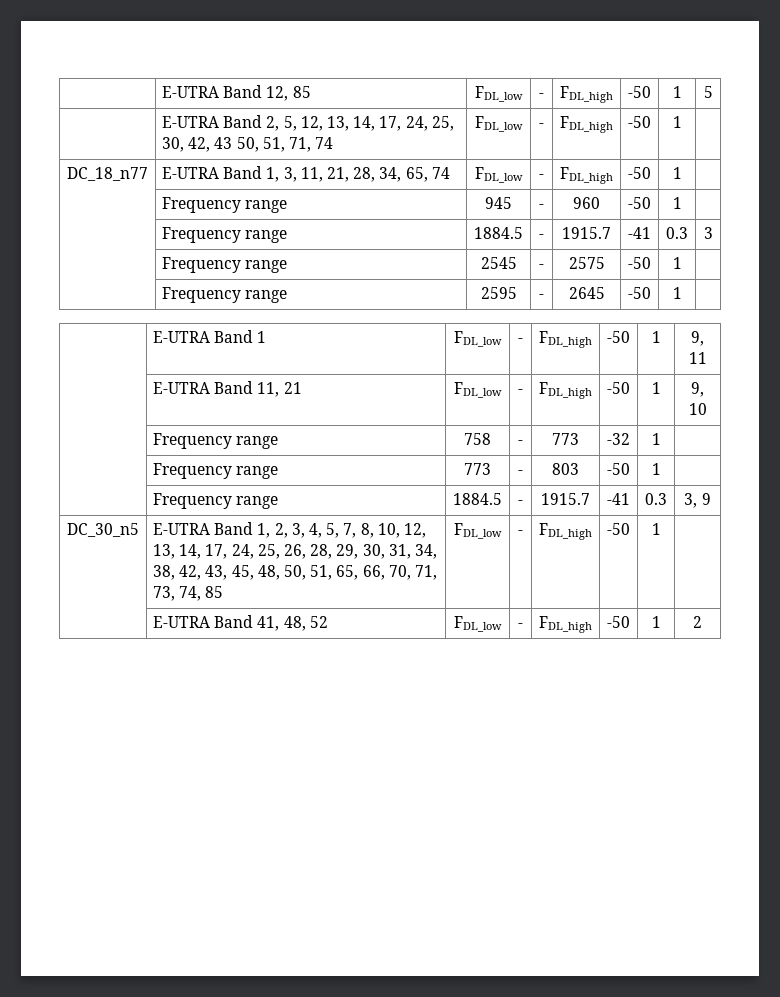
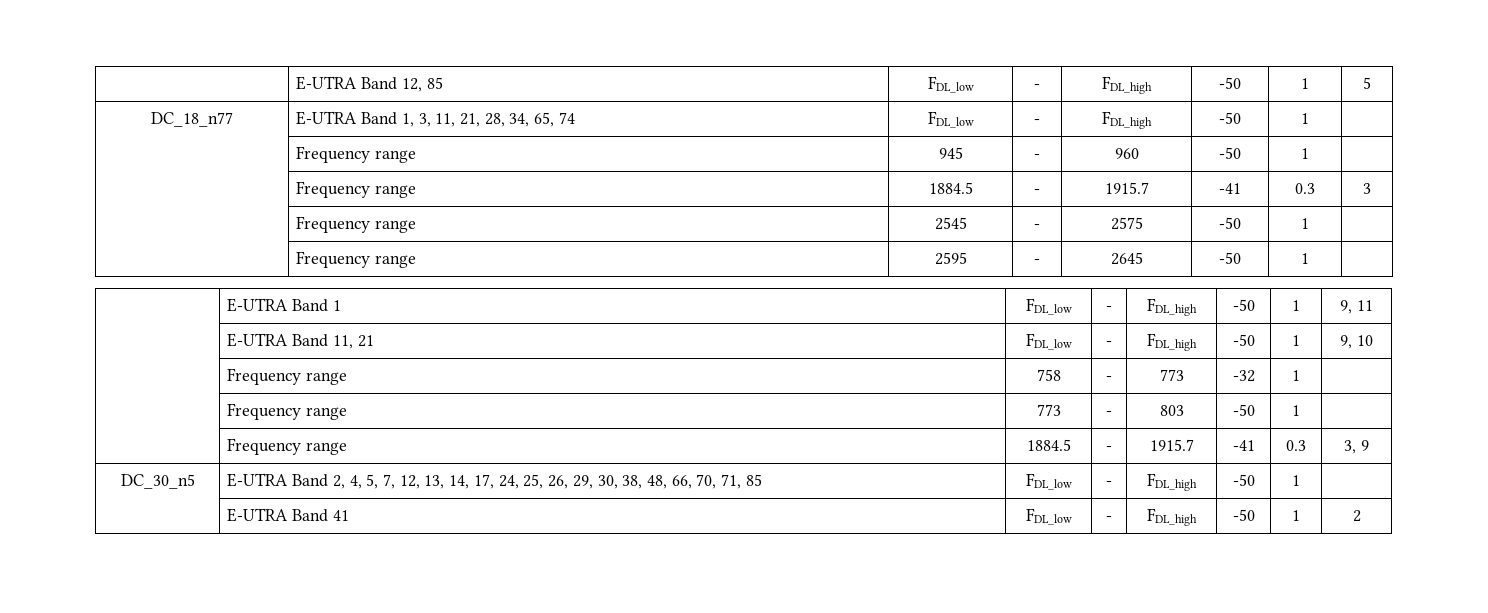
- | E-UTRA Band 2, 5, 12, 13, 14, 17, 24, 25, 30, 42, 43 50, 51, 71, 74 | FDL_low | - | FDL_high | -50 | 1 |
- E-UTRA Band 1, 2, 3, 4, 5, 7, 8, 10, 12, 13, 14, 17, 24, 25, 26, 28, 29, 30, 31, 34, 38, 42, 43, 45, 48, 50, 51, 65, 66, 70, 71, 73, 74, 85
+ E-UTRA Band 2, 4, 5, 7, 12, 13, 14, 17, 24, 25, 26, 29, 30, 38, 48, 66, 70, 71, 85
- | E-UTRA Band 41, 48, 52 | FDL_low | - | FDL_high | -50 | 1 | 2
+ | E-UTRA Band 41 | FDL_low | - | FDL_high | -50 | 1 | 2

